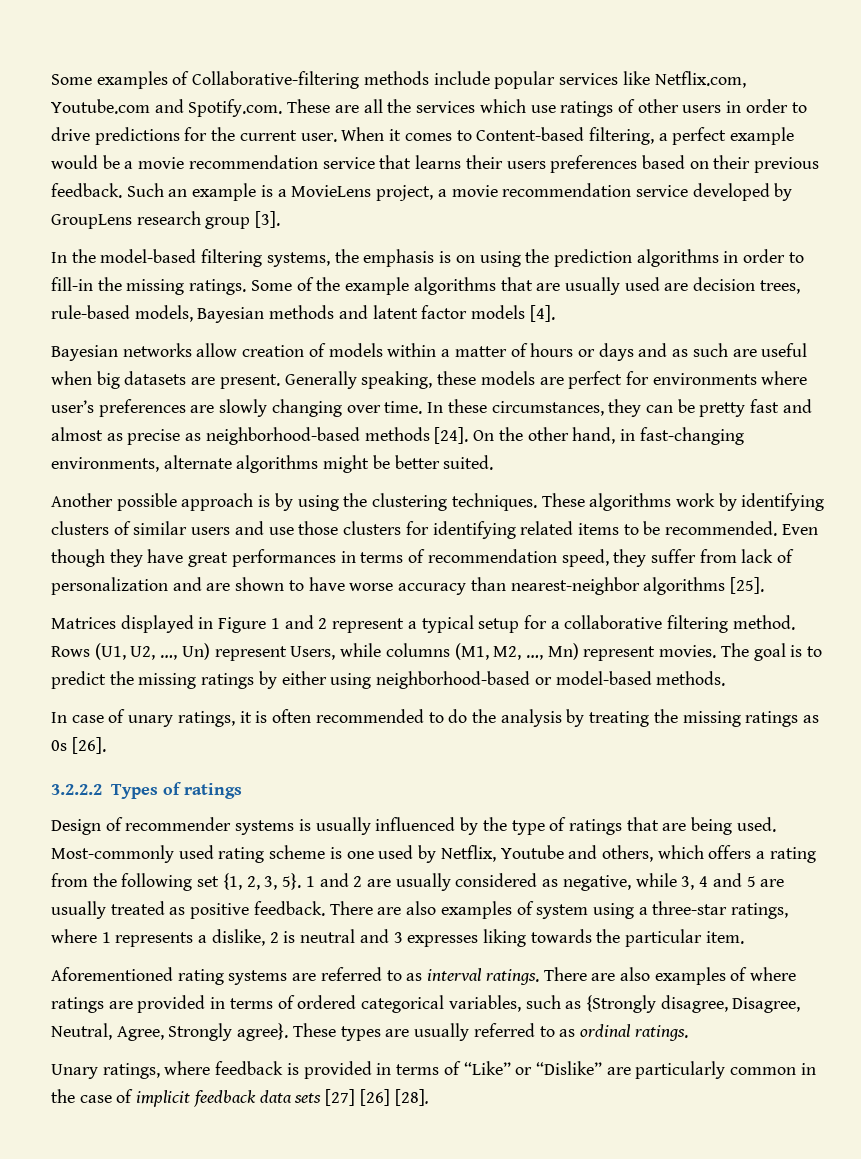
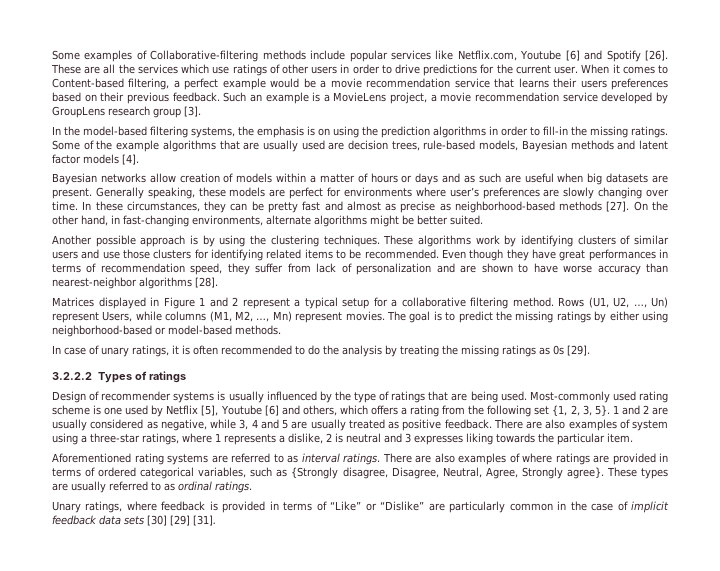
- Some examples of Collaborative-filtering methods include popular services like Netflix.com, Youtube.com and Spotify.com. These are all the services which use ratings of other users in order to drive predictions for the current user.
+ Some examples of Collaborative-filtering methods include popular services like Netflix.com, Youtube [6] and Spotify [26]. These are all the services which use ratings of other users in order to drive predictions for the current user.
- In these circumstances, they can be pretty fast and almost as precise as neighborhood-based methods [24].
+ In these circumstances, they can be pretty fast and almost as precise as neighborhood-based methods [27].
- Even though they have great performances in terms of recommendation speed, they suffer from lack of personalization and are shown to have worse accuracy than nearest-neighbor algorithms [25].
+ Even though they have great performances in terms of recommendation speed, they suffer from lack of personalization and are shown to have worse accuracy than nearest-neighbor algorithms [28].
- In case of unary ratings, it is often recommended to do the analysis by treating the missing ratings as 0s [26].
+ In case of unary ratings, it is often recommended to do the analysis by treating the missing ratings as 0s [29].
- Most-commonly used rating scheme is one used by Netflix, Youtube and others, which offers a rating from the following set {1, 2, 3, 5}.
+ Most-commonly used rating scheme is one used by Netflix [5], Youtube [6] and others, which offers a rating from the following set {1, 2, 3, 5}.
- Unary ratings, where feedback is provided in terms of “Like” or “Dislike” are particularly common in the case of implicit feedback data sets [27] [26] [28].
+ Unary ratings, where feedback is provided in terms of “Like” or “Dislike” are particularly common in the case of implicit feedback data sets [30] [29] [31].

